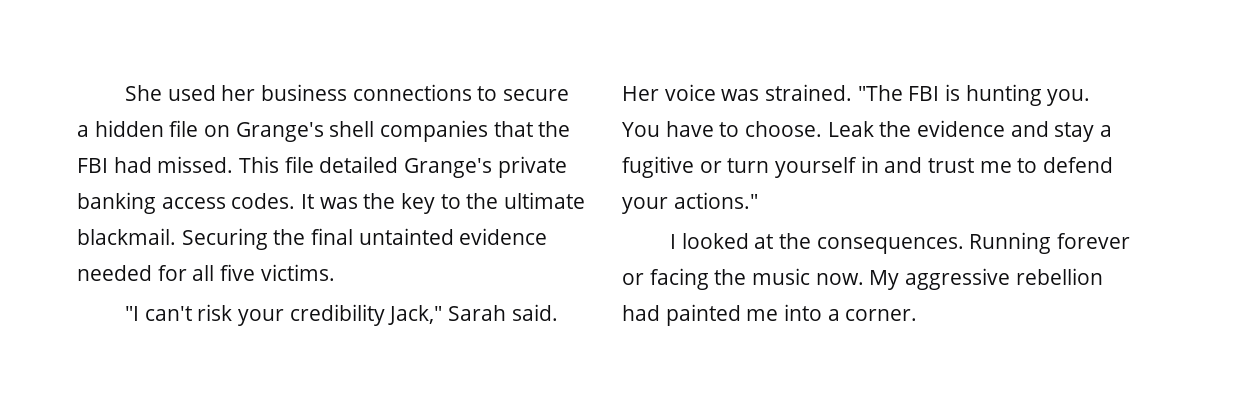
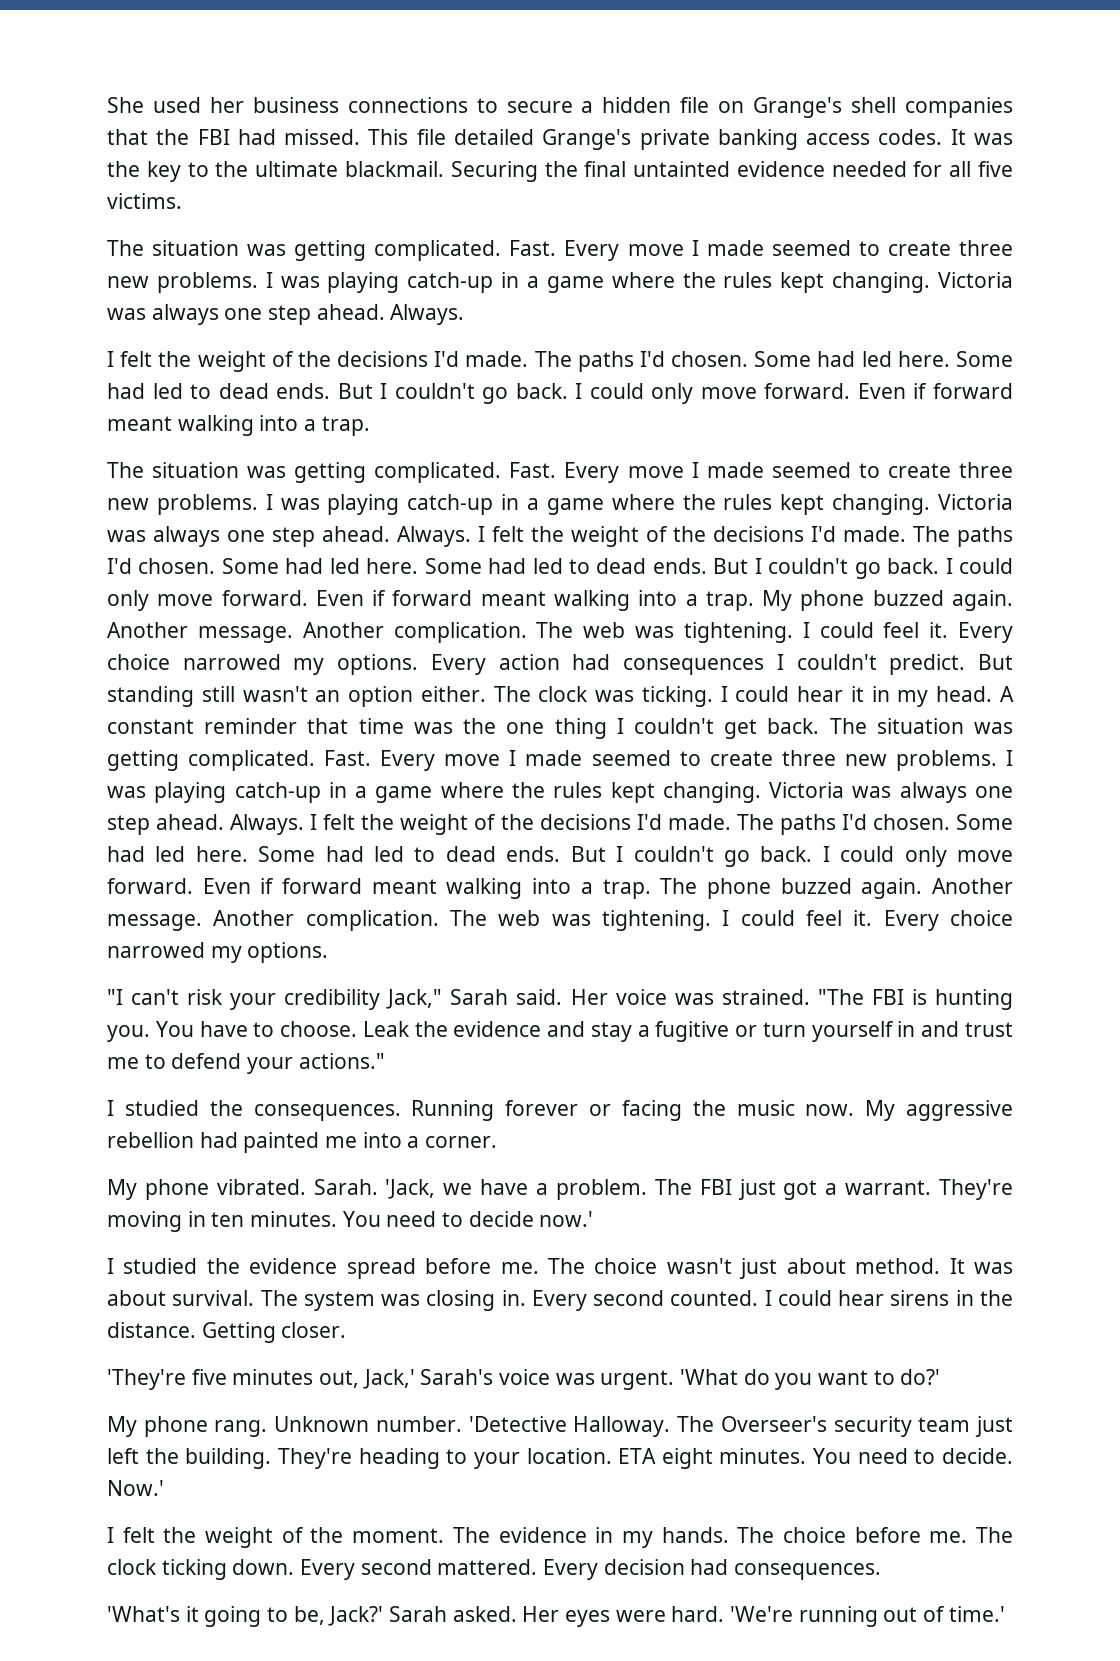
  Securing the final untainted evidence needed for all five victims.
+ The situation was getting complicated. Fast. Every move I made seemed to create three new problems. I was playing catch-up in a game where the rules kept changing. Victoria was always one step ahead. Always.
+ I felt the weight of the decisions I'd made. The paths I'd chosen. Some had led here. Some had led to dead ends. But I couldn't go back. I could only move forward. Even if forward meant walking into a trap.
+ The situation was getting complicated. Fast. Every move I made seemed to create three new problems. I was playing catch-up in a game where the rules kept changing. Victoria was always one step ahead. Always. I felt the weight of the decisions I'd made. The paths I'd chosen. Some had led here. Some had led to dead ends. But I couldn't go back. I could only move forward. Even if forward meant walking into a trap. My phone buzzed again. Another message. Another complication. The web was tightening. I could feel it. Every choice narrowed my options. Every action had consequences I couldn't predict. But standing still wasn't an option either. The clock was ticking. I could hear it in my head. A constant reminder that time was the one thing I couldn't get back. The situation was getting complicated. Fast. Every move I made seemed to create three new problems. I was playing catch-up in a game where the rules kept changing. Victoria was always one step ahead. Always. I felt the weight of the decisions I'd made. The paths I'd chosen. Some had led here. Some had led to dead ends. But I couldn't go back. I could only move forward. Even if forward meant walking into a trap. The phone buzzed again. Another message. Another complication. The web was tightening. I could feel it. Every choice narrowed my options.
- I looked at the consequences.
+ I studied the consequences.
+ My phone vibrated. Sarah. 'Jack, we have a problem. The FBI just got a warrant. They're moving in ten minutes. You need to decide now.'
+ I studied the evidence spread before me. The choice wasn't just about method. It was about survival. The system was closing in. Every second counted. I could hear sirens in the distance. Getting closer.
+ 'They're five minutes out, Jack,' Sarah's voice was urgent. 'What do you want to do?'
+ My phone rang. Unknown number. 'Detective Halloway. The Overseer's security team just left the building. They're heading to your location. ETA eight minutes. You need to decide. Now.'
+ I felt the weight of the moment. The evidence in my hands. The choice before me. The clock ticking down. Every second mattered. Every decision had consequences.
+ 'What's it going to be, Jack?' Sarah asked. Her eyes were hard. 'We're running out of time.'

